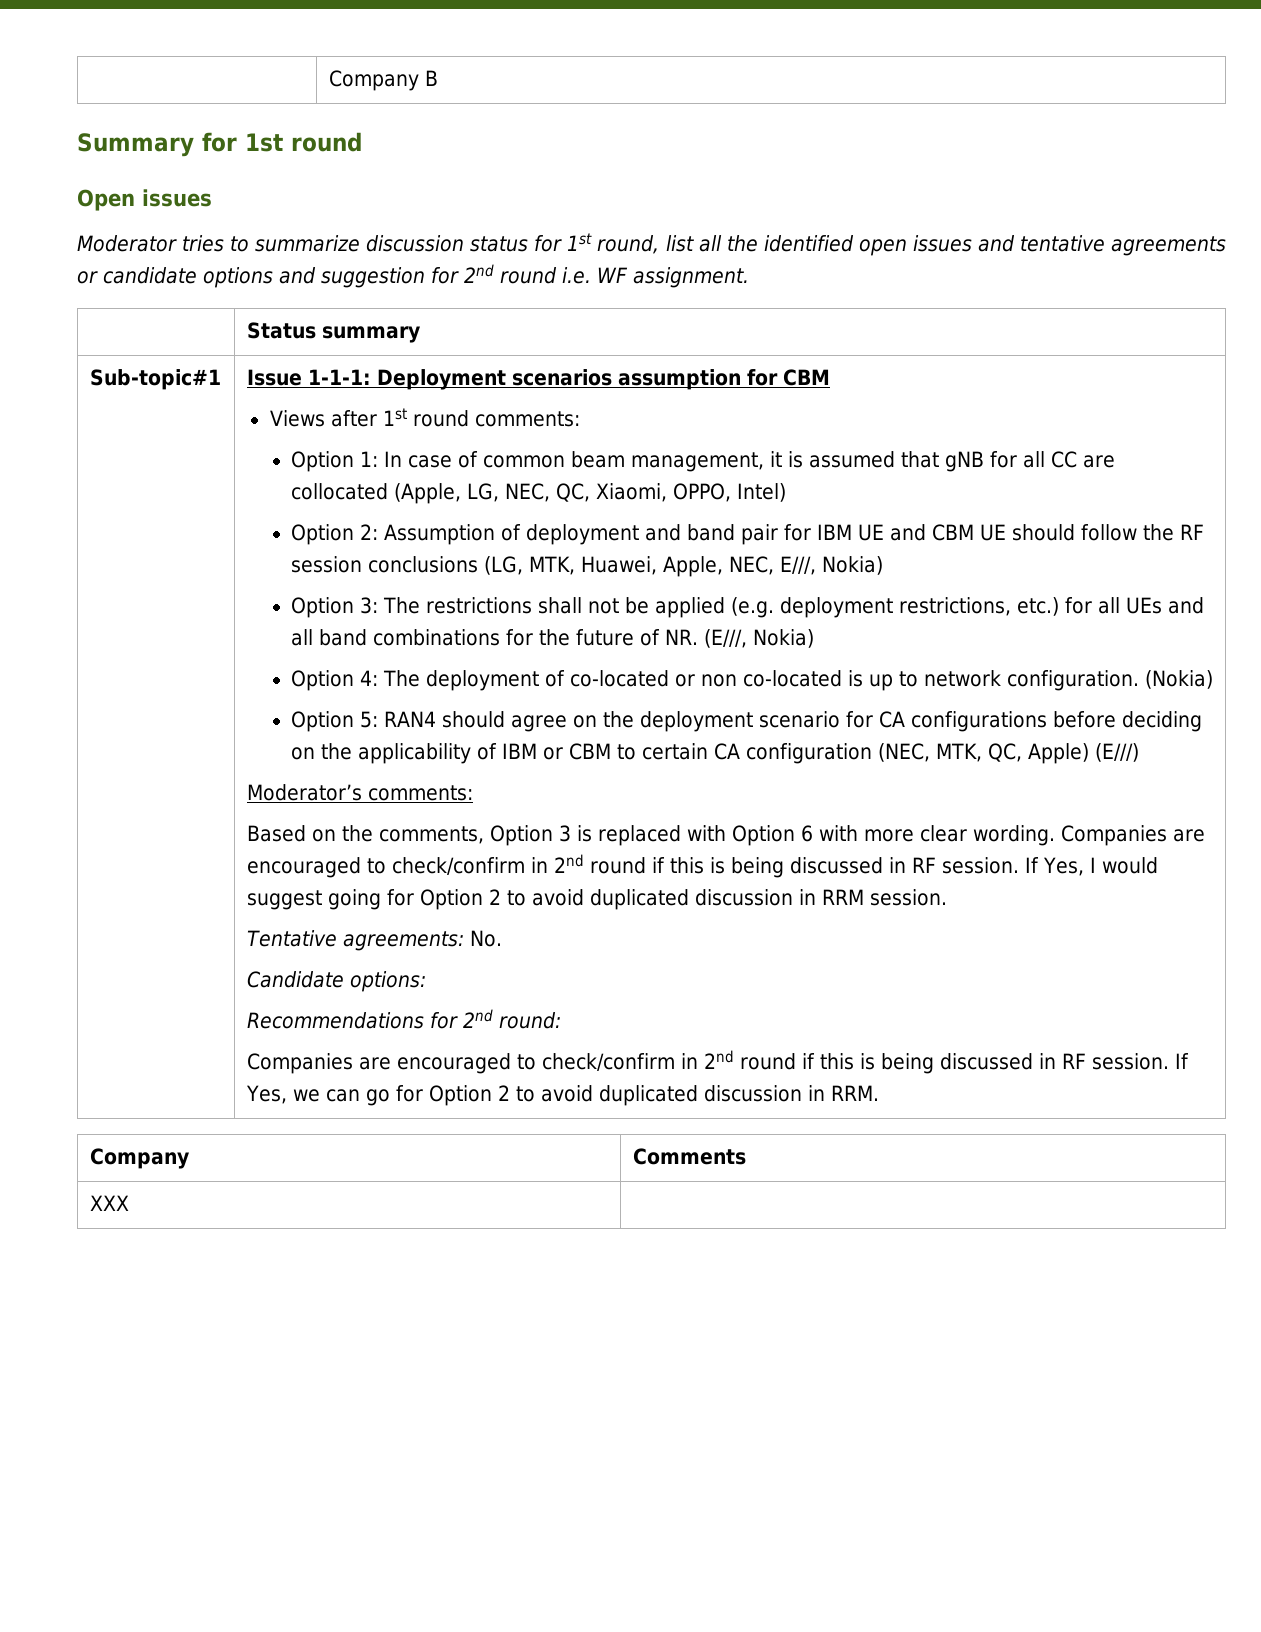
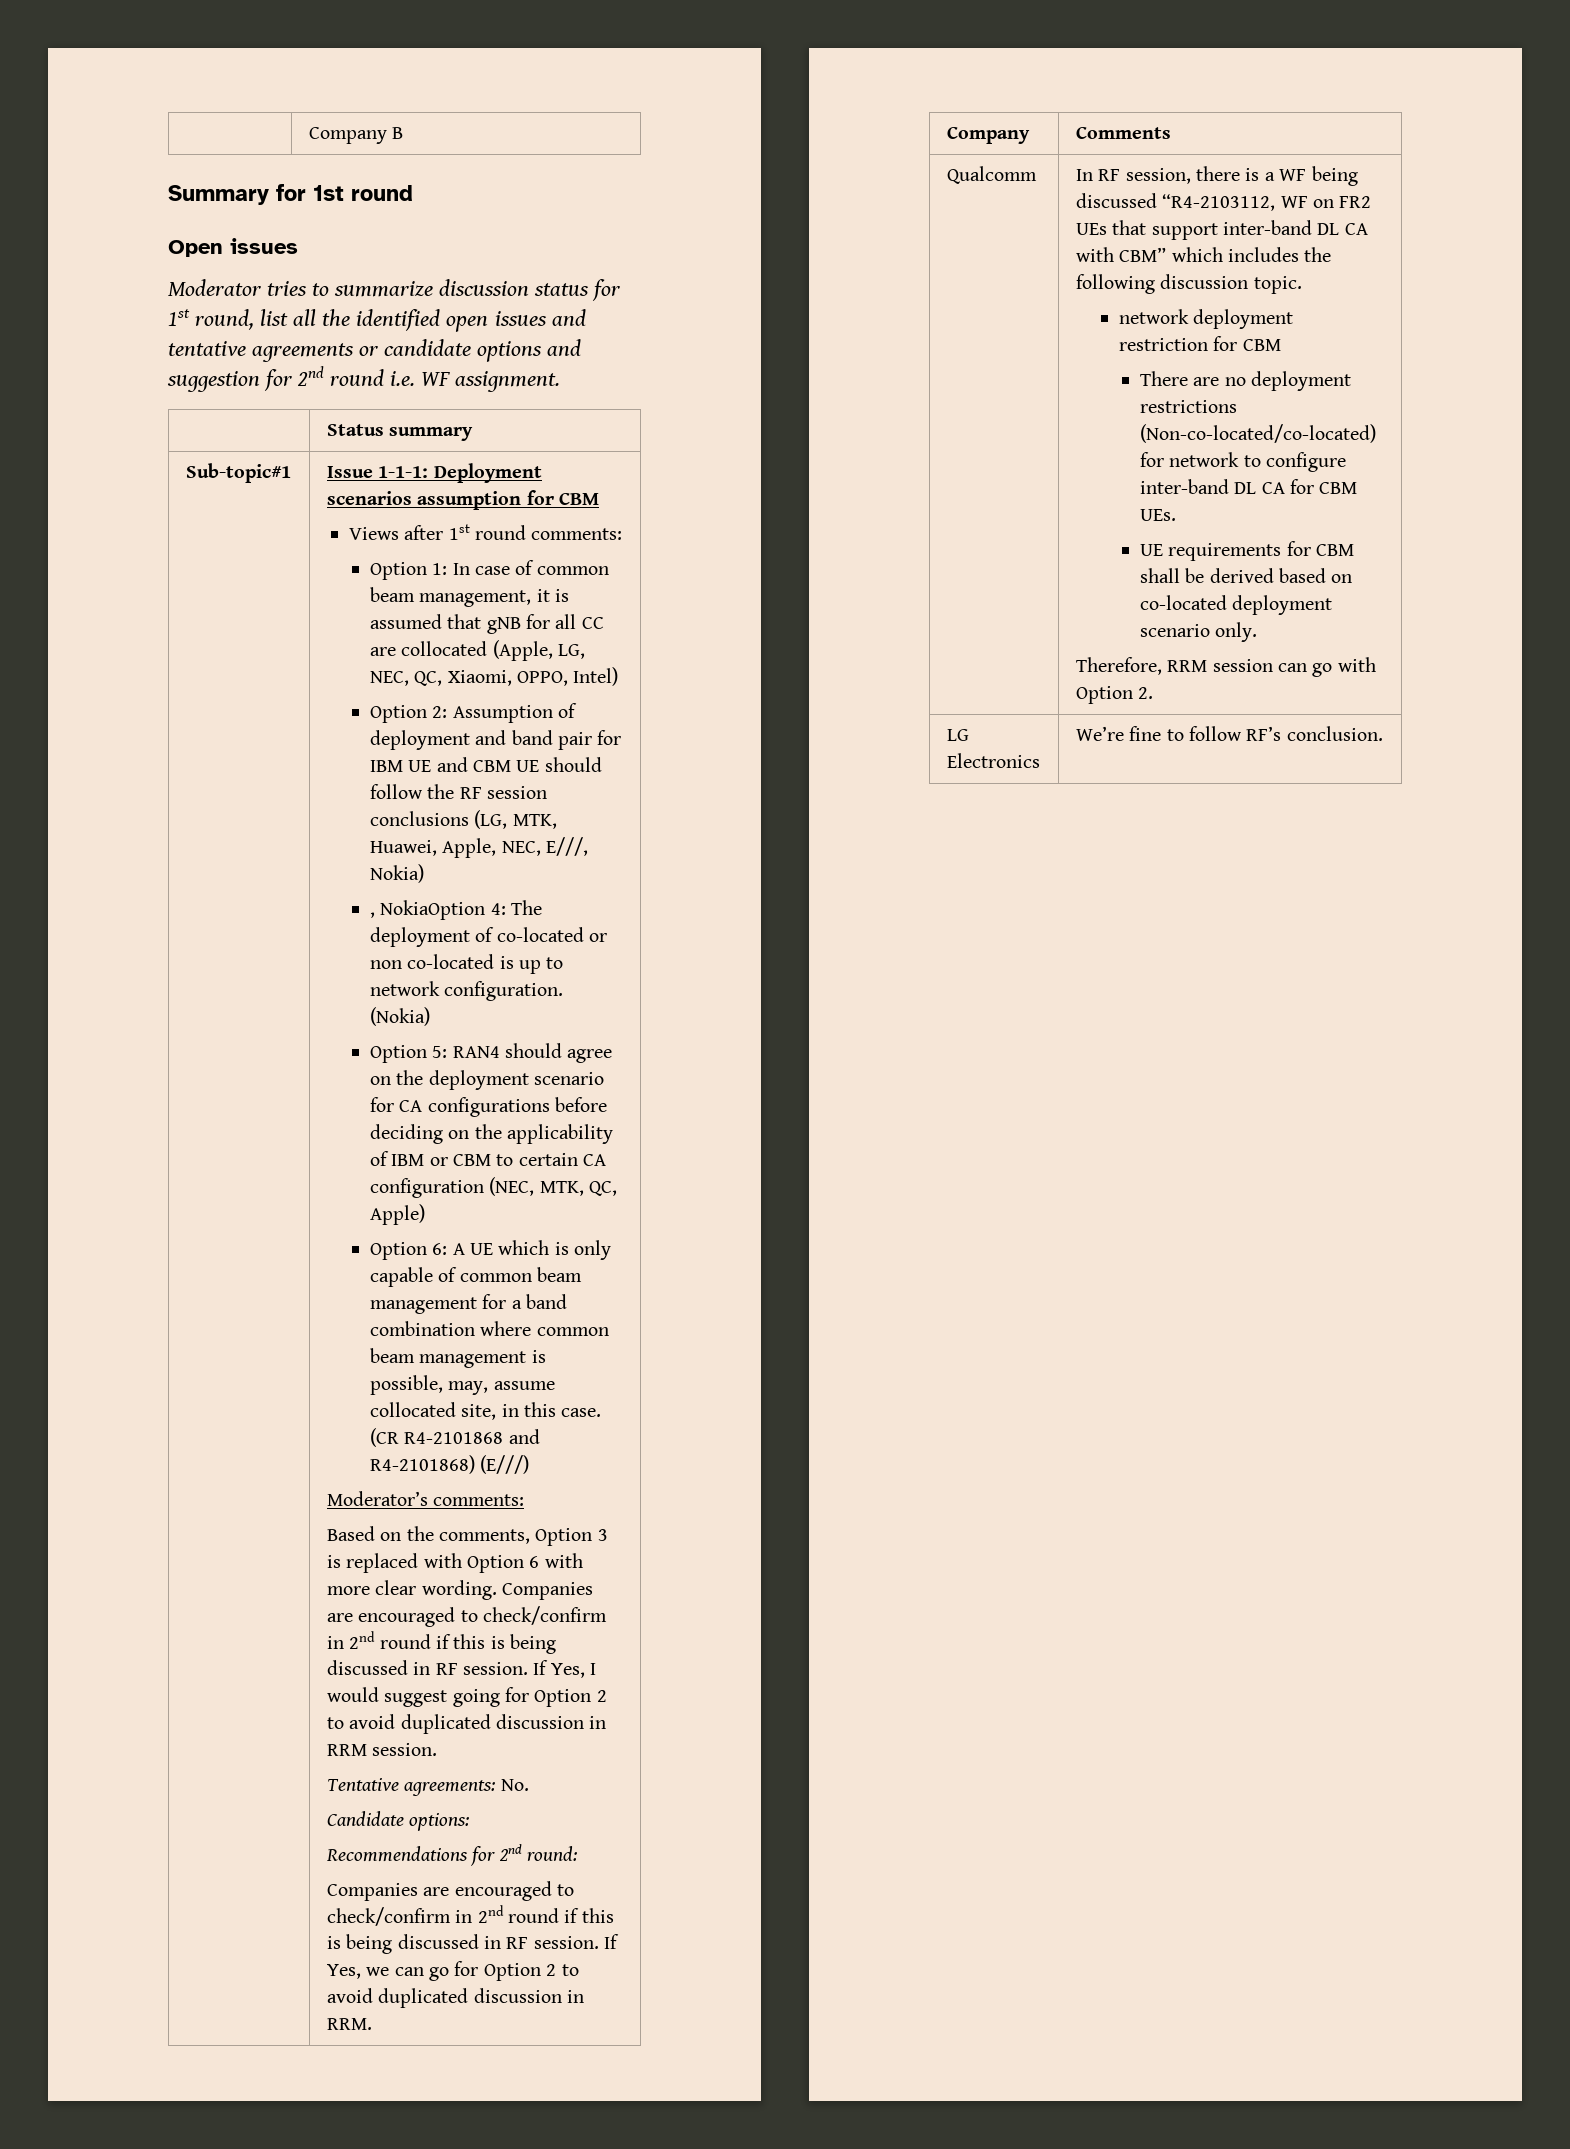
- Option 3: The restrictions shall not be applied (e.g. deployment restrictions, etc.) for all UEs and all band combinations for the future of NR. (E///, Nokia)
- Option 4: The deployment of co-located or non co-located is up to network configuration.
+ , NokiaOption 4: The deployment of co-located or non co-located is up to network configuration.
- Option 5: RAN4 should agree on the deployment scenario for CA configurations before deciding on the applicability of IBM or CBM to certain CA configuration (NEC, MTK, QC, Apple) (E///)
+ Option 5: RAN4 should agree on the deployment scenario for CA configurations before deciding on the applicability of IBM or CBM to certain CA configuration (NEC, MTK, QC, Apple)
+ Option 6: A UE which is only capable of common beam management for a band combination where common beam management is possible, may, assume collocated site, in this case. (CR R4-2101868 and R4-2101868) (E///)
- XXX
+ Qualcomm | In RF session, there is a WF being discussed “R4-2103112, WF on FR2 UEs that support inter-band DL CA with CBM” which includes the following discussion topic.
+ network deployment restriction for CBM
+ There are no deployment restrictions (Non-co-located/co-located) for network to configure inter-band DL CA for CBM UEs.
+ UE requirements for CBM shall be derived based on co-located deployment scenario only.
+ Therefore, RRM session can go with Option 2.
+ LG Electronics | We’re fine to follow RF’s conclusion.

